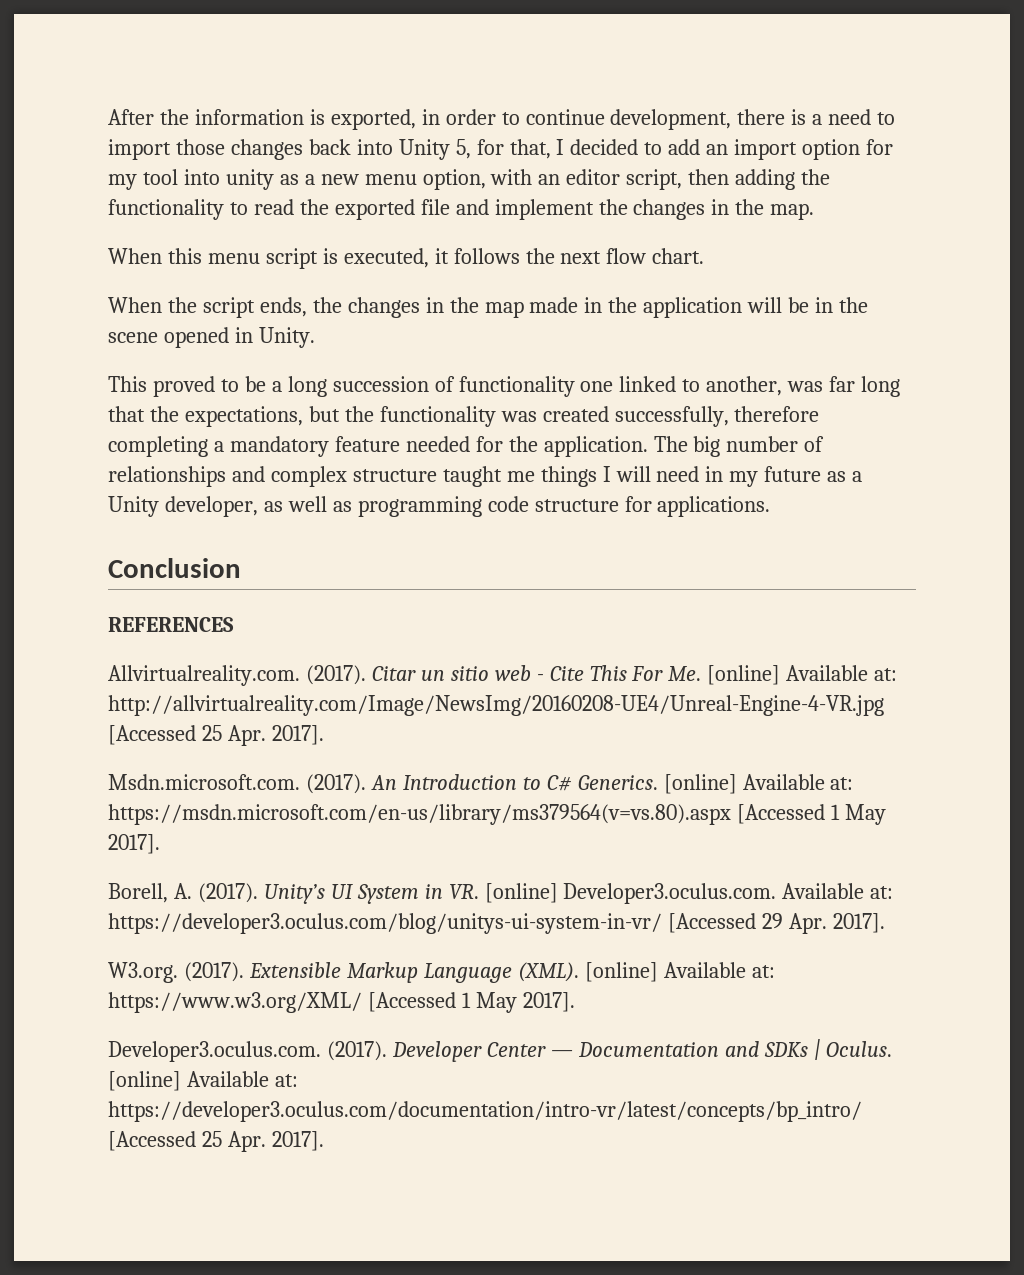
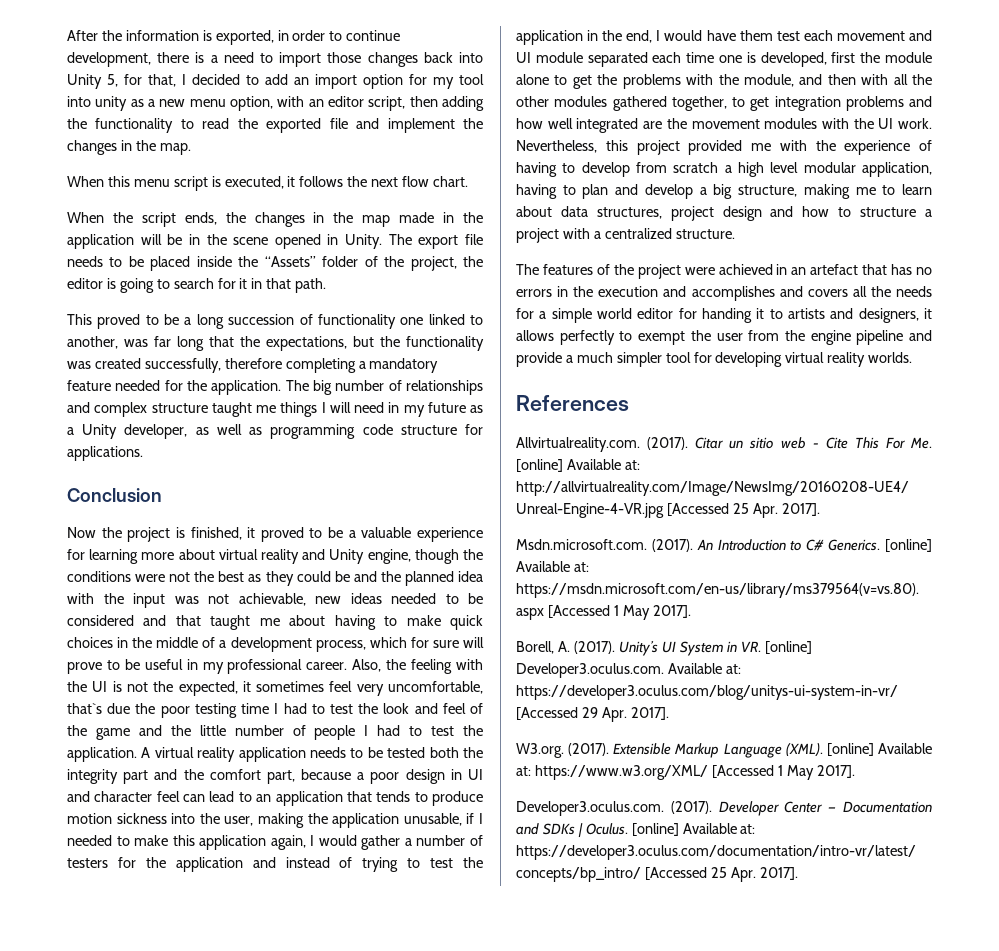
+ The export file needs to be placed inside the “Assets” folder of the project, the editor is going to search for it in that path.
- REFERENCES
+ Now the project is finished, it proved to be a valuable experience for learning more about virtual reality and Unity engine, though the conditions were not the best as they could be and the planned idea with the input was not achievable, new ideas needed to be considered and that taught me about having to make quick choices in the middle of a development process, which for sure will prove to be useful in my professional career. Also, the feeling with the UI is not the expected, it sometimes feel very uncomfortable, that`s due the poor testing time I had to test the look and feel of the game and the little number of people I had to test the application. A virtual reality application needs to be tested both the integrity part and the comfort part, because a poor design in UI and character feel can lead to an application that tends to produce motion sickness into the user, making the application unusable, if I needed to make this application again, I would gather a number of testers for the application and instead of trying to test the application in the end, I would have them test each movement and UI module separated each time one is developed, first the module alone to get the problems with the module, and then with all the other modules gathered together, to get integration problems and how well integrated are the movement modules with the UI work. Nevertheless, this project provided me with the experience of having to develop from scratch a high level modular application, having to plan and develop a big structure, making me to learn about data structures, project design and how to structure a project with a centralized structure.
+ The features of the project were achieved in an artefact that has no errors in the execution and accomplishes and covers all the needs for a simple world editor for handing it to artists and designers, it allows perfectly to exempt the user from the engine pipeline and provide a much simpler tool for developing virtual reality worlds.
+ References

